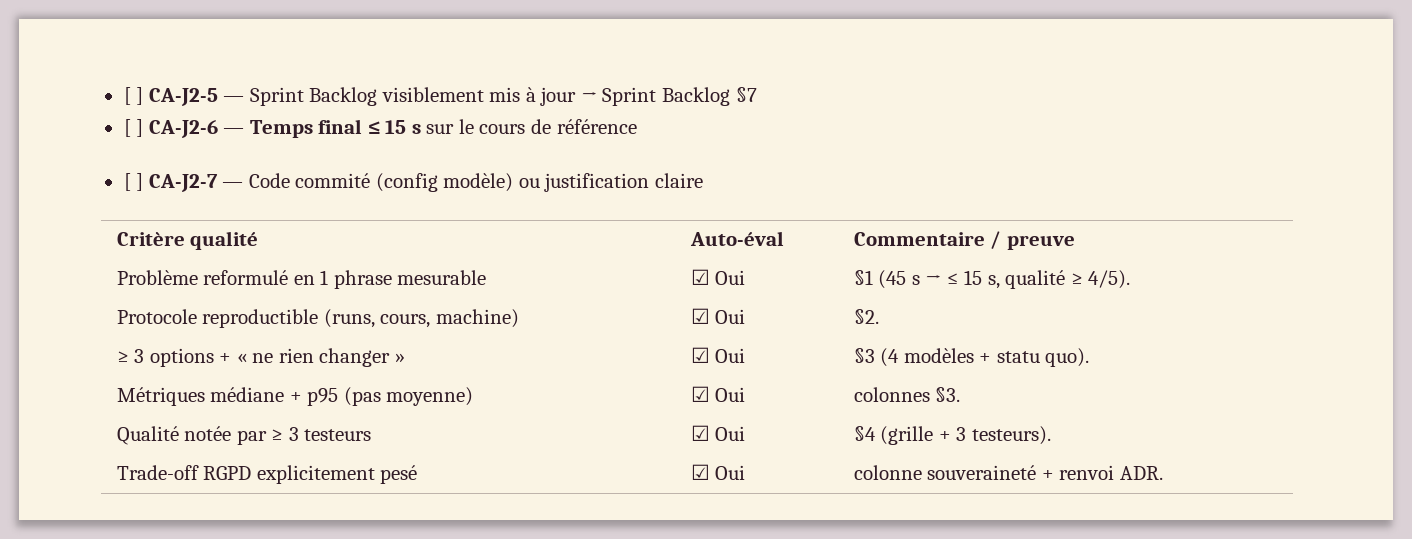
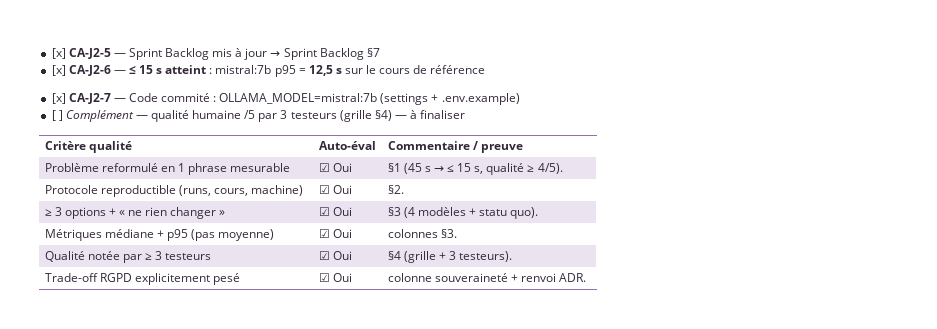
- [ ] CA-J2-5 — Sprint Backlog visiblement mis à jour → Sprint Backlog §7
+ [x] CA-J2-5 — Sprint Backlog mis à jour → Sprint Backlog §7
- [ ] CA-J2-6 — Temps final ≤ 15 s sur le cours de référence
+ [x] CA-J2-6 — ≤ 15 s atteint : mistral:7b p95 = 12,5 s sur le cours de référence
- [ ] CA-J2-7 — Code commité (config modèle) ou justification claire
+ [x] CA-J2-7 — Code commité : OLLAMA_MODEL=mistral:7b (settings + .env.example)
+ [ ] Complément — qualité humaine /5 par 3 testeurs (grille §4) — à finaliser

